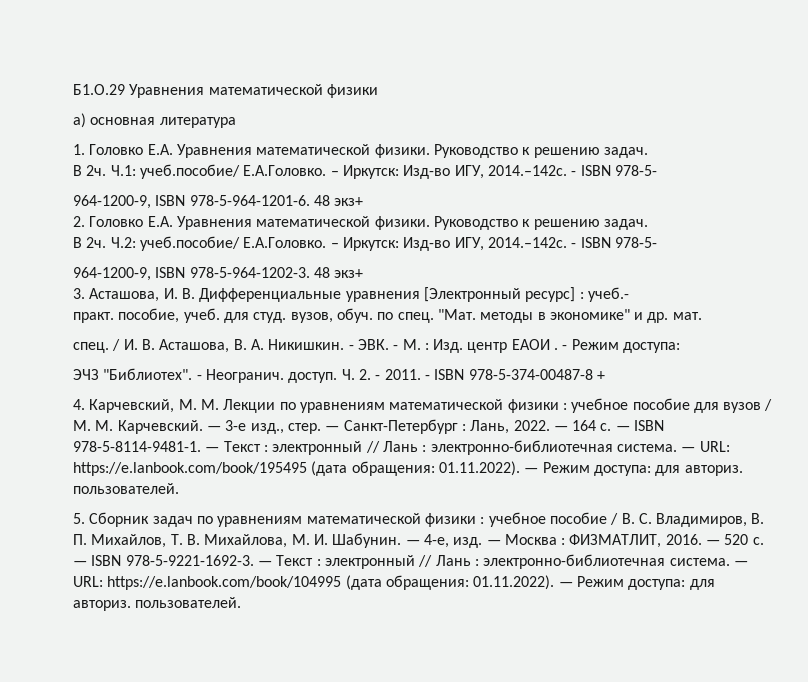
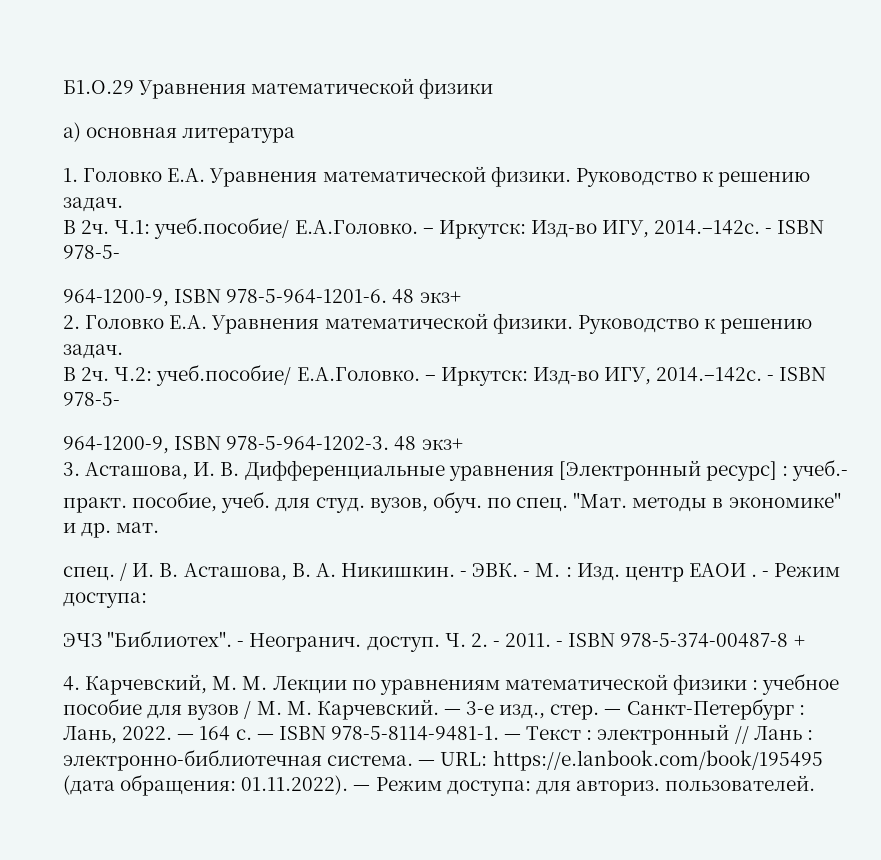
- 5. Сборник задач по уравнениям математической физики : учебное пособие / В. С. Владимиров, В. П. Михайлов, Т. В. Михайлова, М. И. Шабунин. — 4-е, изд. — Москва : ФИЗМАТЛИТ, 2016. — 520 с. — ISBN 978-5-9221-1692-3. — Текст : электронный // Лань : электронно-библиотечная система. — URL: https://e.lanbook.com/book/104995 (дата обращения: 01.11.2022). — Режим доступа: для авториз. пользователей.

